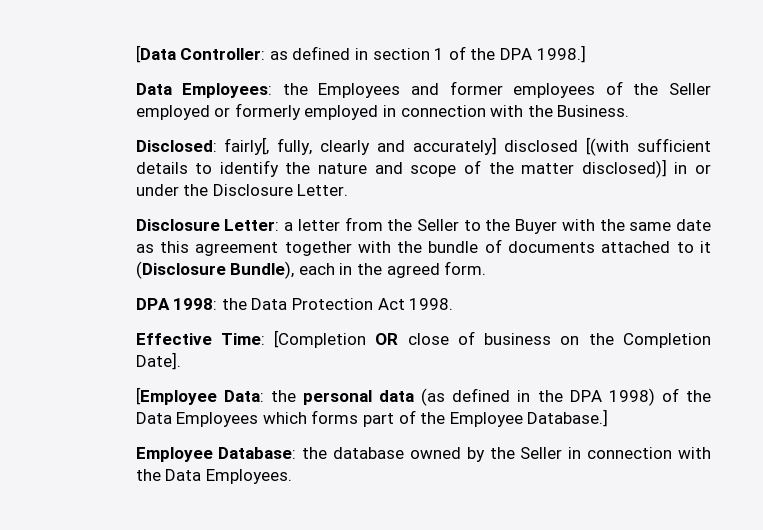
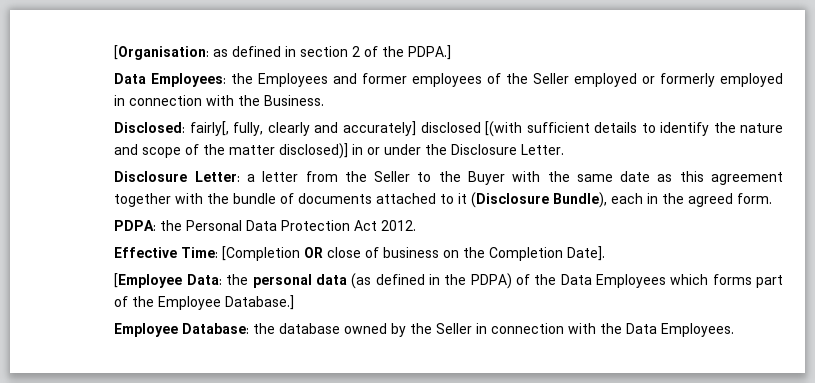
- [Data Controller: as defined in section 1 of the DPA 1998.]
+ [Organisation: as defined in section 2 of the PDPA.]
- DPA 1998: the Data Protection Act 1998.
+ PDPA: the Personal Data Protection Act 2012.
- [Employee Data: the personal data (as defined in the DPA 1998) of the Data Employees which forms part of the Employee Database.]
+ [Employee Data: the personal data (as defined in the PDPA) of the Data Employees which forms part of the Employee Database.]

